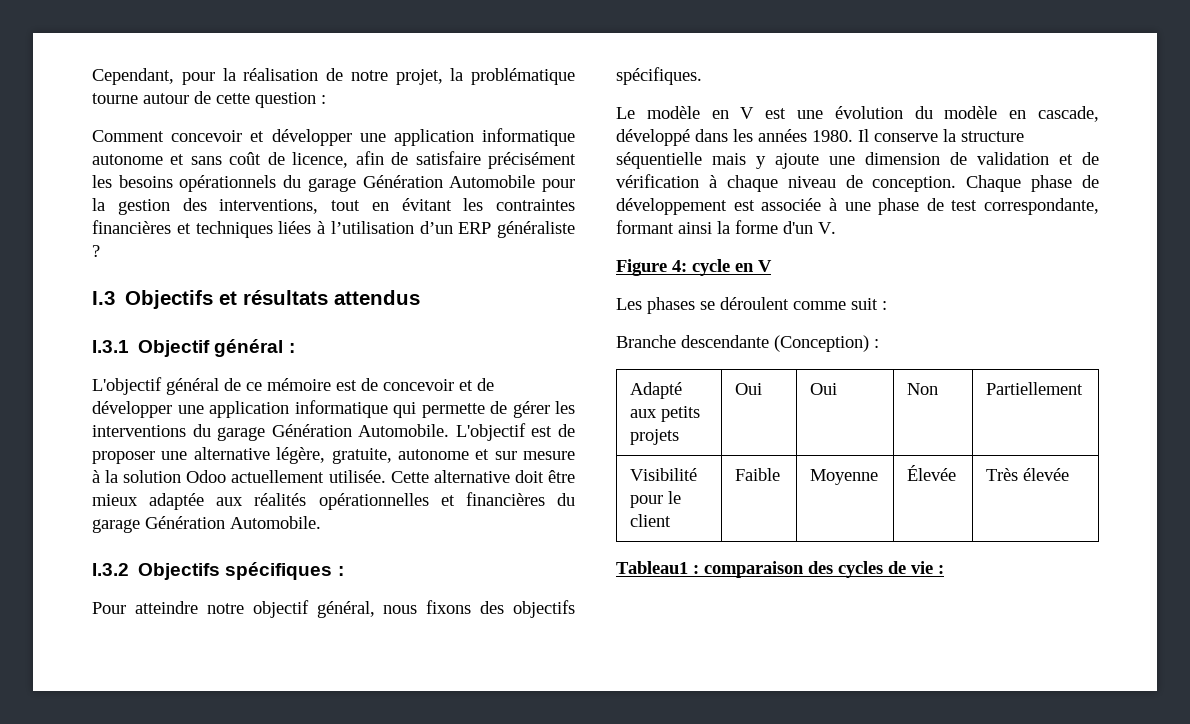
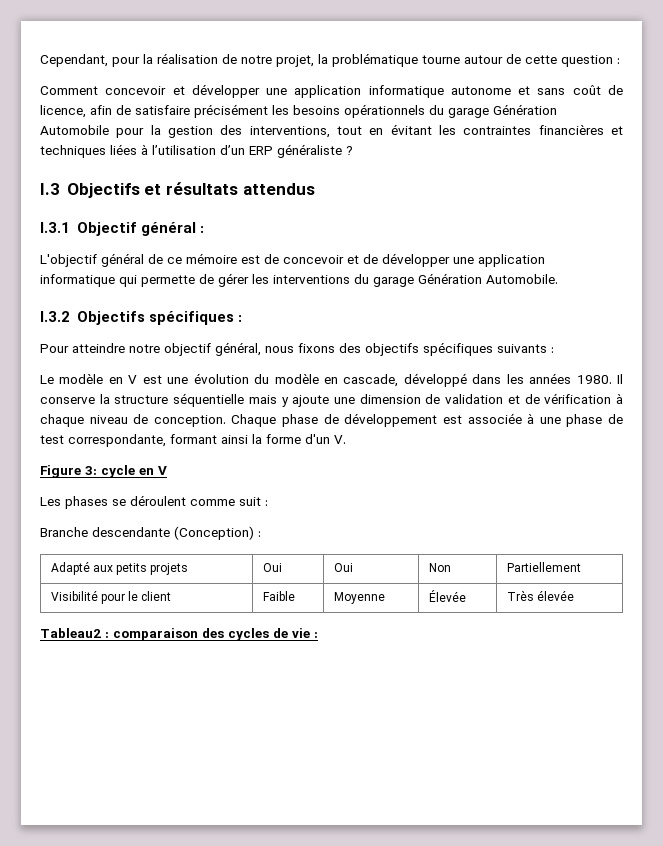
- L'objectif est de proposer une alternative légère, gratuite, autonome et sur mesure à la solution Odoo actuellement utilisée. Cette alternative doit être mieux adaptée aux réalités opérationnelles et financières du garage Génération Automobile.
- Pour atteindre notre objectif général, nous fixons des objectifs spécifiques.
+ Pour atteindre notre objectif général, nous fixons des objectifs spécifiques suivants :
- Figure 4: cycle en V
+ Figure 3: cycle en V
- Tableau1 : comparaison des cycles de vie :
+ Tableau2 : comparaison des cycles de vie :

